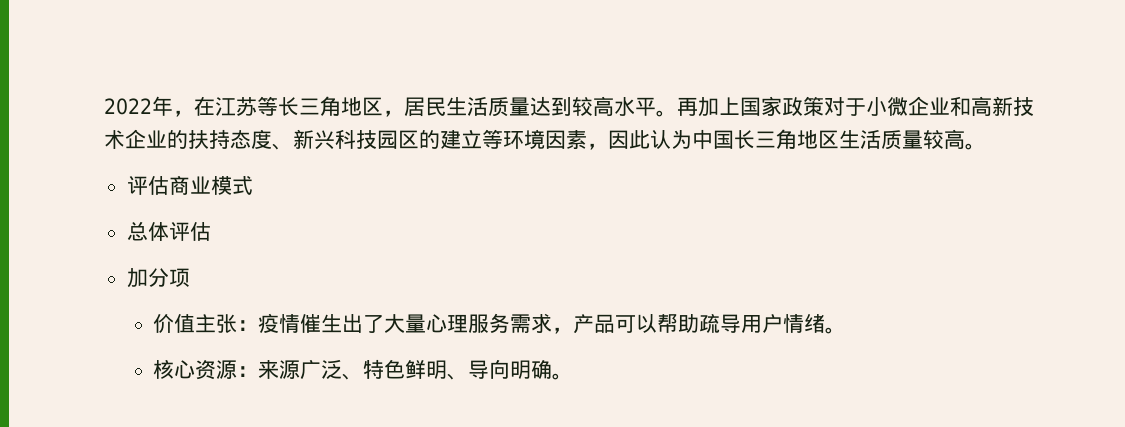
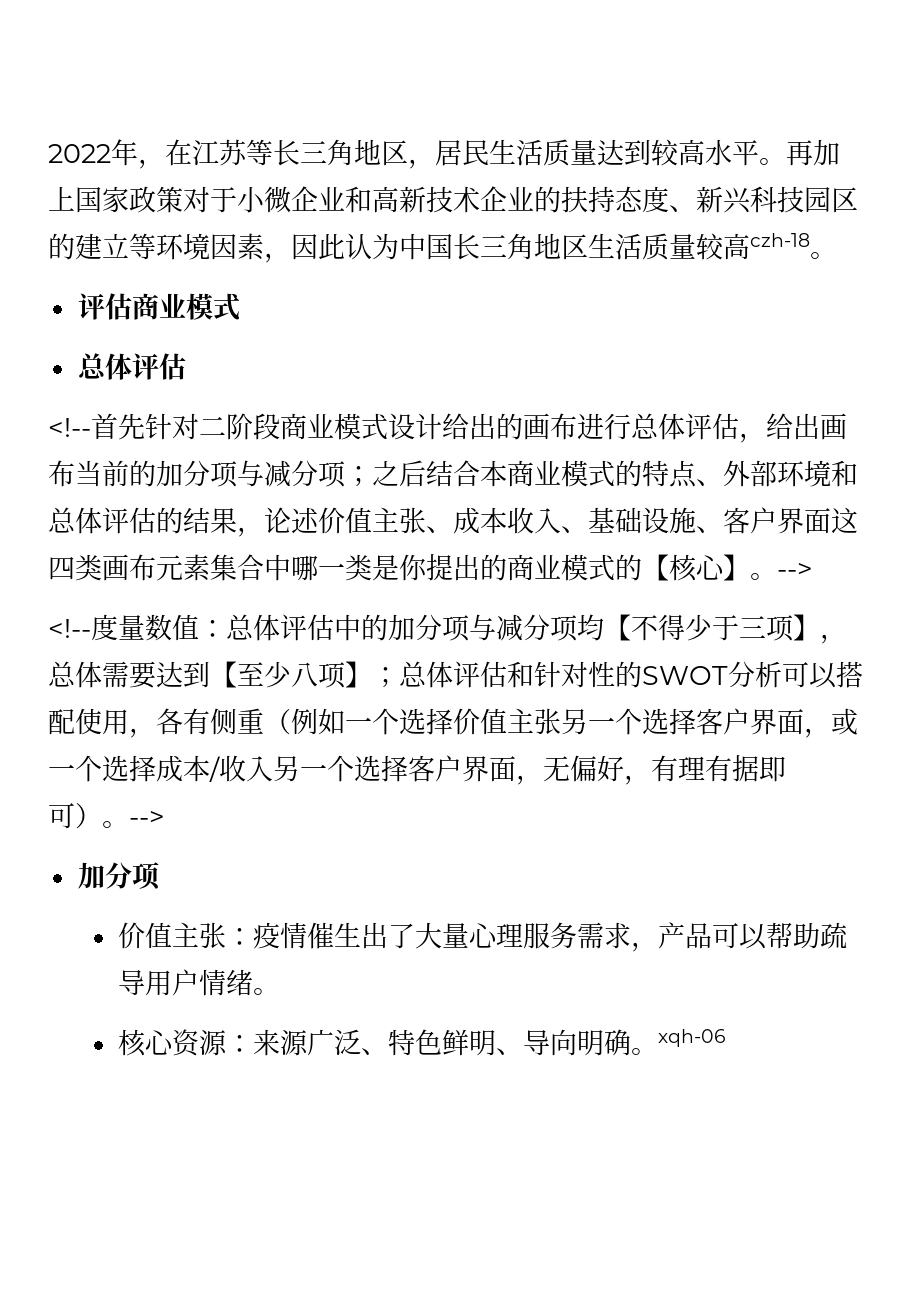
- 再加上国家政策对于小微企业和高新技术企业的扶持态度、新兴科技园区的建立等环境因素，因此认为中国长三角地区生活质量较高。
+ 再加上国家政策对于小微企业和高新技术企业的扶持态度、新兴科技园区的建立等环境因素，因此认为中国长三角地区生活质量较高czh-18。
+ <!--首先针对二阶段商业模式设计给出的画布进行总体评估，给出画布当前的加分项与减分项；之后结合本商业模式的特点、外部环境和总体评估的结果，论述价值主张、成本收入、基础设施、客户界面这四类画布元素集合中哪一类是你提出的商业模式的【核心】。-->
+ <!--度量数值：总体评估中的加分项与减分项均【不得少于三项】，总体需要达到【至少八项】；总体评估和针对性的SWOT分析可以搭配使用，各有侧重（例如一个选择价值主张另一个选择客户界面，或一个选择成本/收入另一个选择客户界面，无偏好，有理有据即可）。-->
- 核心资源：来源广泛、特色鲜明、导向明确。
+ 核心资源：来源广泛、特色鲜明、导向明确。xqh-06

